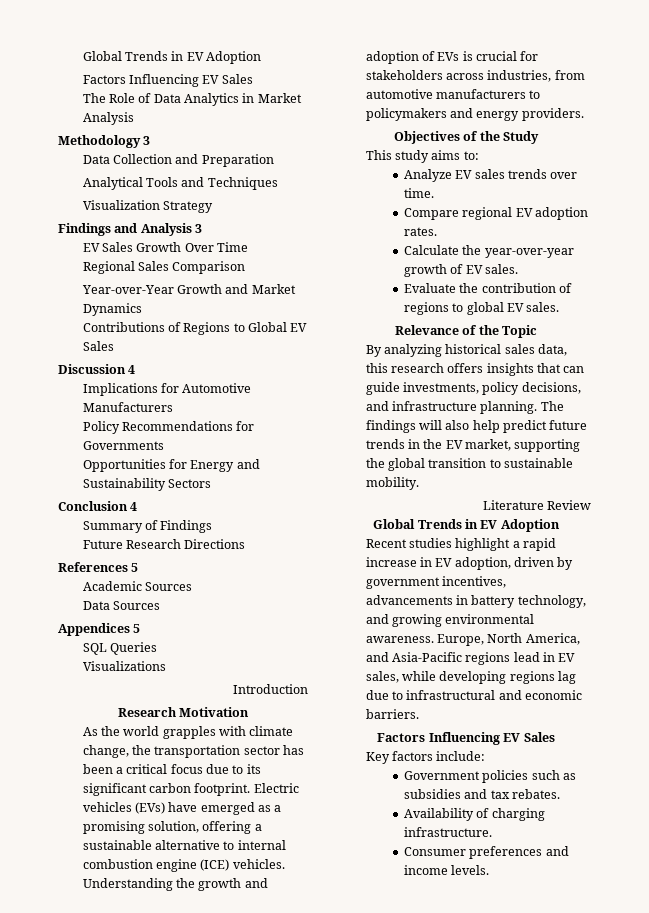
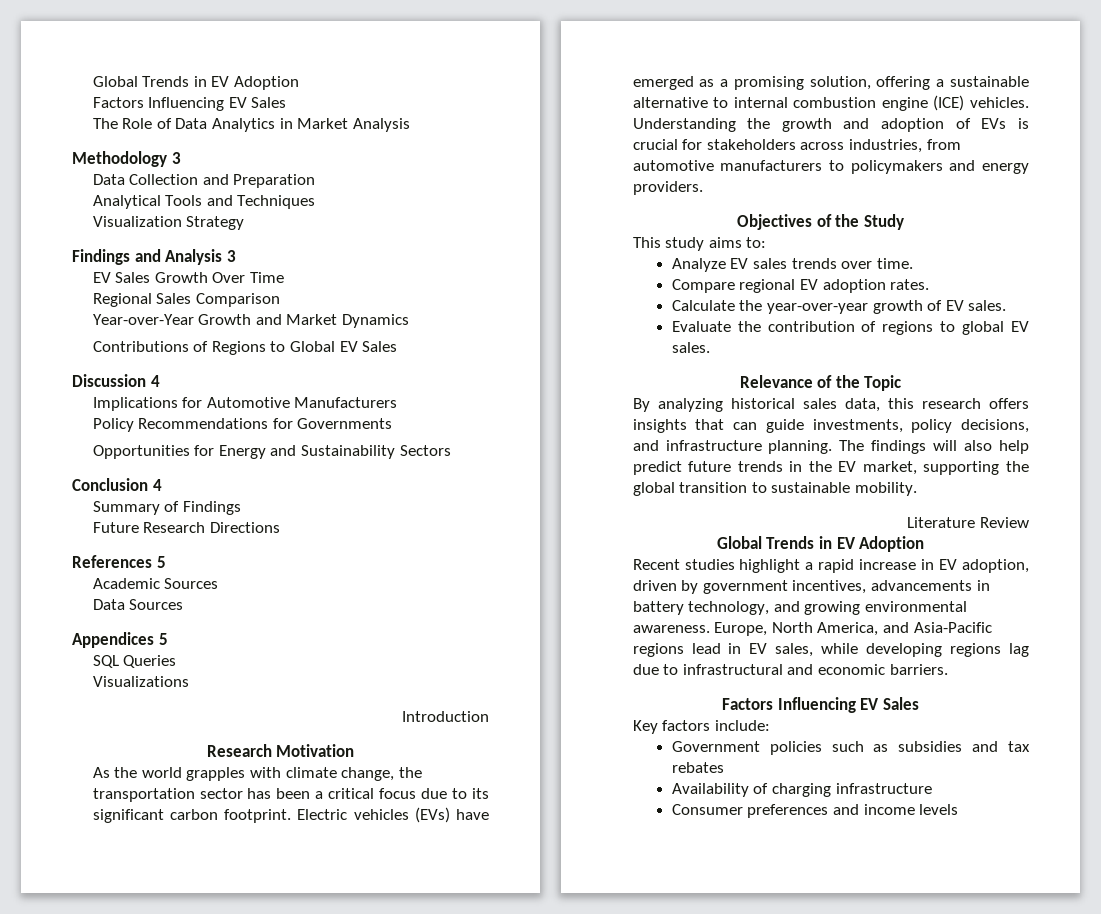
- Government policies such as subsidies and tax rebates.
+ Government policies such as subsidies and tax rebates
- Availability of charging infrastructure.
+ Availability of charging infrastructure
- Consumer preferences and income levels.
+ Consumer preferences and income levels

